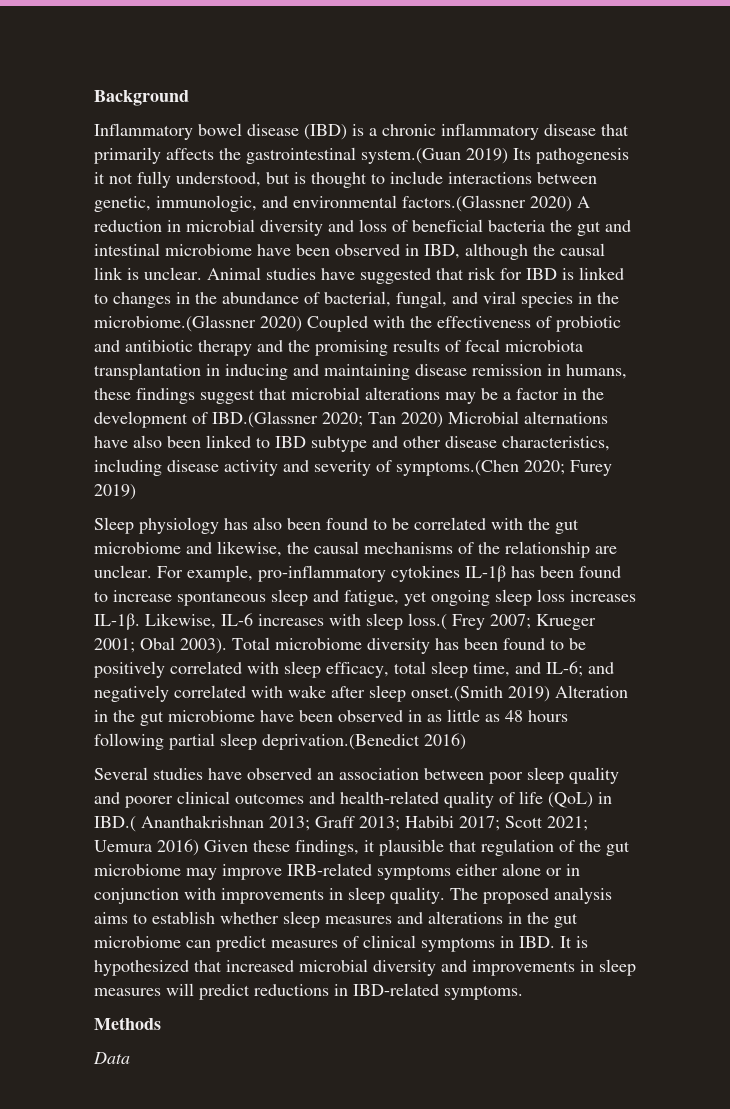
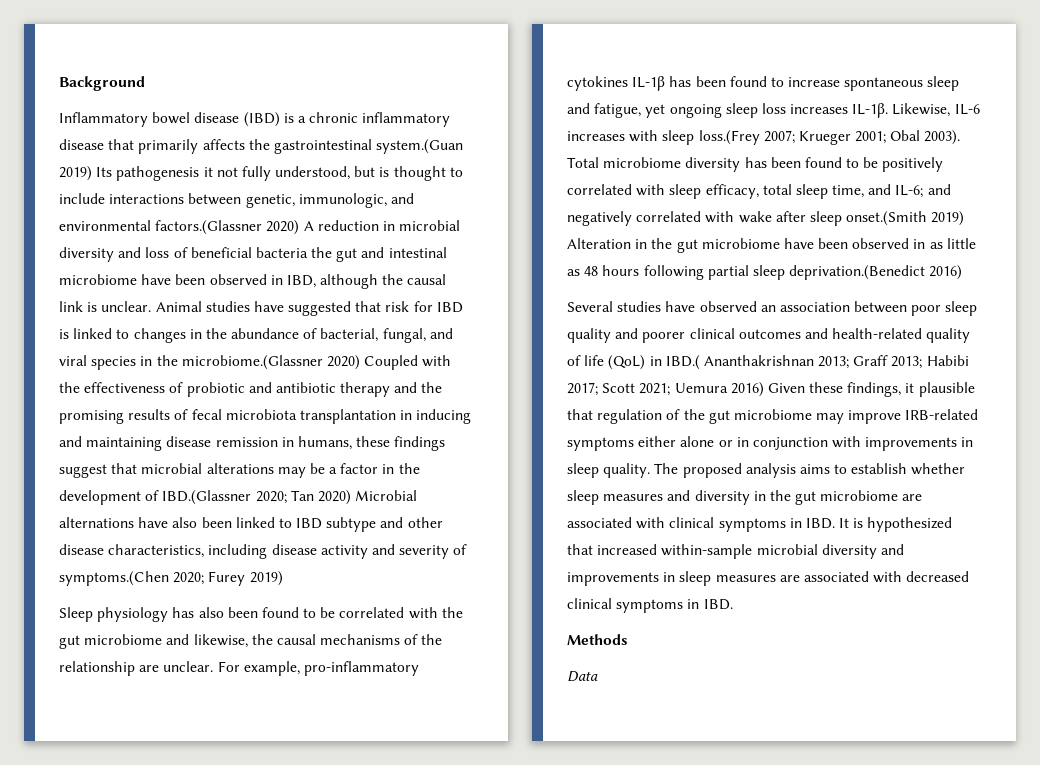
- Likewise, IL-6 increases with sleep loss.( Frey 2007; Krueger 2001; Obal 2003).
+ Likewise, IL-6 increases with sleep loss.(Frey 2007; Krueger 2001; Obal 2003).
- The proposed analysis aims to establish whether sleep measures and alterations in the gut microbiome can predict measures of clinical symptoms in IBD. It is hypothesized that increased microbial diversity and improvements in sleep measures will predict reductions in IBD-related symptoms.
+ The proposed analysis aims to establish whether sleep measures and diversity in the gut microbiome are associated with clinical symptoms in IBD. It is hypothesized that increased within-sample microbial diversity and improvements in sleep measures are associated with decreased clinical symptoms in IBD.

